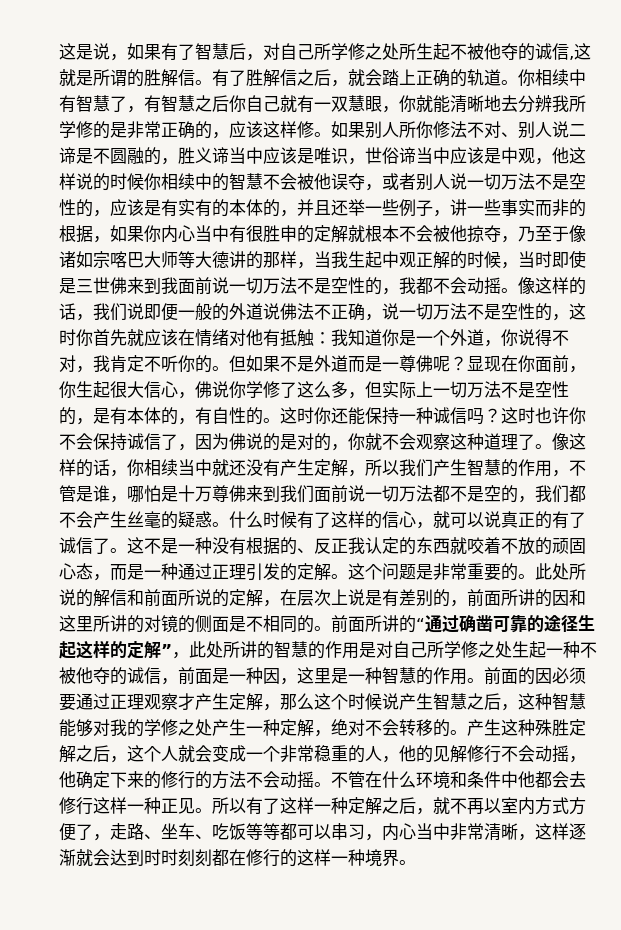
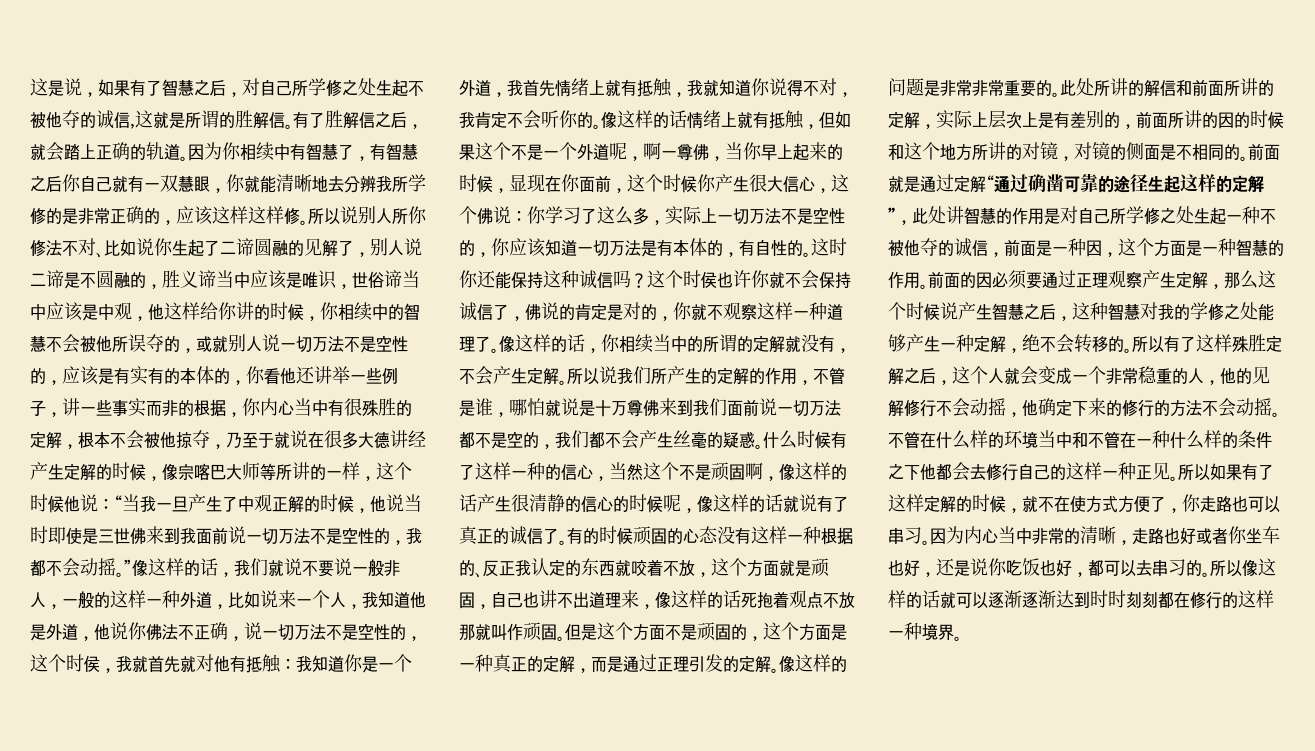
- 这是说，如果有了智慧后，对自己所学修之处所生起不被他夺的诚信,这就是所谓的胜解信。
+ 这是说，如果有了智慧之后，对自己所学修之处生起不被他夺的诚信,这就是所谓的胜解信。
- 你相续中有智慧了，有智慧之后你自己就有一双慧眼，你就能清晰地去分辨我所学修的是非常正确的，应该这样修。如果别人所你修法不对、别人说二谛是不圆融的，胜义谛当中应该是唯识，世俗谛当中应该是中观，他这样说的时候你相续中的智慧不会被他误夺，或者别人说一切万法不是空性的，应该是有实有的本体的，并且还举一些例子，讲一些事实而非的根据，如果你内心当中有很胜申的定解就根本不会被他掠夺，乃至于像诸如宗喀巴大师等大德讲的那样，当我生起中观正解的时候，当时即使是三世佛来到我面前说一切万法不是空性的，我都不会动摇。像这样的话，我们说即便一般的外道说佛法不正确，说一切万法不是空性的，这时你首先就应该在情绪对他有抵触：
+ 因为你相续中有智慧了，有智慧之后你自己就有一双慧眼，你就能清晰地去分辨我所学修的是非常正确的，应该这样这样修。所以说别人所你修法不对、比如说你生起了二谛圆融的见解了，别人说二谛是不圆融的，胜义谛当中应该是唯识，世俗谛当中应该是中观，他这样给你讲的时候，你相续中的智慧不会被他所误夺的，或就别人说一切万法不是空性的，应该是有实有的本体的，你看他还讲举一些例子，讲一些事实而非的根据，你内心当中有很殊胜的定解，根本不会被他掠夺，乃至于就说在很多大德讲经产生定解的时候，像宗喀巴大师等所讲的一样，这个时候他说：“当我一旦产生了中观正解的时候，他说当时即使是三世佛来到我面前说一切万法不是空性的，我都不会动摇。”像这样的话，我们就说不要说一般非人，一般的这样一种外道，比如说来一个人，我知道他是外道，他说你佛法不正确，说一切万法不是空性的，这个时侯，我就首先就对他有抵触：
- 我知道你是一个外道，你说得不对，我肯定不听你的。
+ 我知道你是一个外道，我首先情绪上就有抵触，我就知道你说得不对，我肯定不会听你的。
- 但如果不是外道而是一尊佛呢？显现在你面前，你生起很大信心，佛说你学修了这么多，但实际上一切万法不是空性的，是有本体的，有自性的。
+ 像这样的话情绪上就有抵触，但如果这个不是一个外道呢，啊一尊佛，当你早上起来的时候，显现在你面前，这个时候你产生很大信心，这个佛说：你学习了这么多，实际上一切万法不是空性的，你应该知道一切万法是有本体的，有自性的。
- 这时你还能保持一种诚信吗？
+ 这时你还能保持这种诚信吗？
- 这时也许你不会保持诚信了，因为佛说的是对的，你就不会观察这种道理了。
+ 这个时侯也许你就不会保持诚信了，佛说的肯定是对的，你就不观察这样一种道理了。
- 像这样的话，你相续当中就还没有产生定解，所以我们产生智慧的作用，不管是谁，哪怕是十万尊佛来到我们面前说一切万法都不是空的，我们都不会产生丝毫的疑惑。
+ 像这样的话，你相续当中的所谓的定解就没有，不会产生定解。所以说我们所产生的定解的作用，不管是谁，哪怕就说是十万尊佛来到我们面前说一切万法都不是空的，我们都不会产生丝毫的疑惑。
- 什么时候有了这样的信心，就可以说真正的有了诚信了。这不是一种没有根据的、反正我认定的东西就咬着不放的顽固心态，而是一种通过正理引发的定解。
+ 什么时候有了这样一种的信心，当然这个不是顽固啊，像这样的话产生很清静的信心的时候呢，像这样的话就说有了真正的诚信了。有的时候顽固的心态没有这样一种根据的、反正我认定的东西就咬着不放，这个方面就是顽固，自己也讲不出道理来，像这样的话死抱着观点不放那就叫作顽固。但是这个方面不是顽固的，这个方面是一种真正的定解，而是通过正理引发的定解。
- 这个问题是非常重要的。
+ 像这样的问题是非常非常重要的。
- 此处所说的解信和前面所说的定解，在层次上说是有差别的，前面所讲的因和这里所讲的对镜的侧面是不相同的。
+ 此处所讲的解信和前面所讲的定解，实际上层次上是有差别的，前面所讲的因的时候和这个地方所讲的对镜，对镜的侧面是不相同的。
- 前面所讲的“通过确凿可靠的途径生起这样的定解”，此处所讲的智慧的作用是对自己所学修之处生起一种不被他夺的诚信，前面是一种因，这里是一种智慧的作用。
+ 前面就是通过定解“通过确凿可靠的途径生起这样的定解”，此处讲智慧的作用是对自己所学修之处生起一种不被他夺的诚信，前面是一种因，这个方面是一种智慧的作用。
- 前面的因必须要通过正理观察才产生定解，那么这个时候说产生智慧之后，这种智慧能够对我的学修之处产生一种定解，绝对不会转移的。
+ 前面的因必须要通过正理观察产生定解，那么这个时候说产生智慧之后，这种智慧对我的学修之处能够产生一种定解，绝不会转移的。
- 产生这种殊胜定解之后，这个人就会变成一个非常稳重的人，他的见解修行不会动摇，他确定下来的修行的方法不会动摇。
+ 所以有了这样殊胜定解之后，这个人就会变成一个非常稳重的人，他的见解修行不会动摇，他确定下来的修行的方法不会动摇。
- 不管在什么环境和条件中他都会去修行这样一种正见。
+ 不管在什么样的环境当中和不管在一种什么样的条件之下他都会去修行自己的这样一种正见。
- 所以有了这样一种定解之后，就不再以室内方式方便了，走路、坐车、吃饭等等都可以串习，内心当中非常清晰，这样逐渐就会达到时时刻刻都在修行的这样一种境界。
+ 所以如果有了这样定解的时候，就不在使方式方便了，你走路也可以串习。因为内心当中非常的清晰，走路也好或者你坐车也好，还是说你吃饭也好，都可以去串习的。所以像这样的话就可以逐渐逐渐达到时时刻刻都在修行的这样一种境界。

